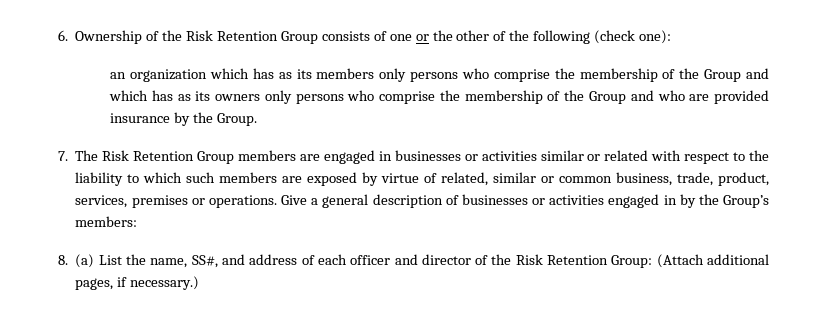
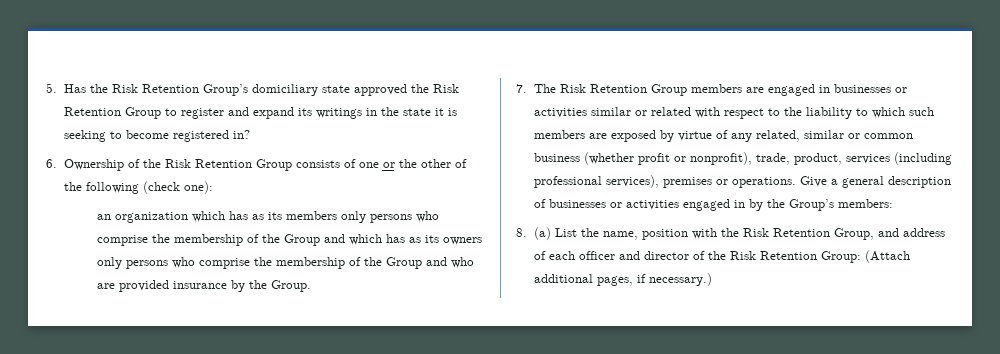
+ 5. Has the Risk Retention Group’s domiciliary state approved the Risk Retention Group to register and expand its writings in the state it is seeking to become registered in?
- 7. The Risk Retention Group members are engaged in businesses or activities similar or related with respect to the liability to which such members are exposed by virtue of related, similar or common business, trade, product, services, premises or operations.
+ 7. The Risk Retention Group members are engaged in businesses or activities similar or related with respect to the liability to which such members are exposed by virtue of any related, similar or common business (whether profit or nonprofit), trade, product, services (including professional services), premises or operations.
- 8. (a) List the name, SS#, and address of each officer and director of the Risk Retention Group: (Attach additional pages, if necessary.)
+ 8. (a) List the name, position with the Risk Retention Group, and address of each officer and director of the Risk Retention Group: (Attach additional pages, if necessary.)

